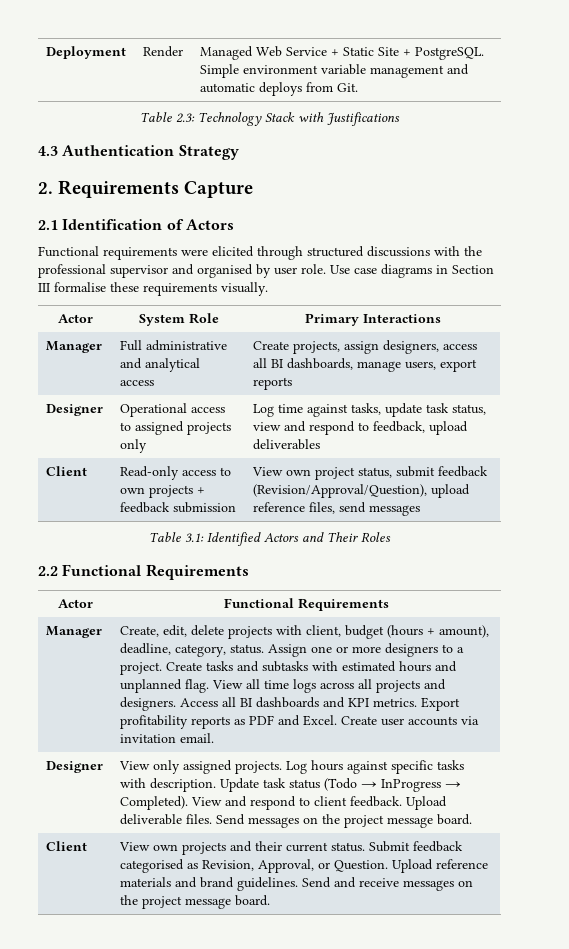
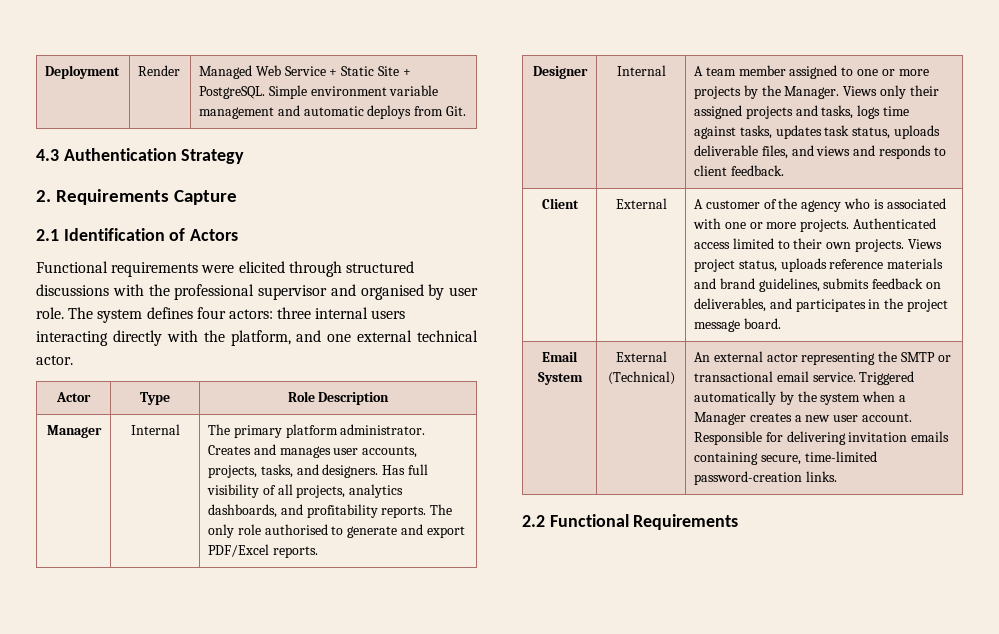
- Table 2.3: Technology Stack with Justifications
- Use case diagrams in Section III formalise these requirements visually.
- Actor | System Role | Primary Interactions
- Manager | Full administrative and analytical access | Create projects, assign designers, access all BI dashboards, manage users, export reports
- Designer | Operational access to assigned projects only | Log time against tasks, update task status, view and respond to feedback, upload deliverables
- Client | Read-only access to own projects + feedback submission | View own project status, submit feedback (Revision/Approval/Question), upload reference files, send messages
- Table 3.1: Identified Actors and Their Roles
+ The system defines four actors: three internal users interacting directly with the platform, and one external technical actor.
+ Actor | Type | Role Description
+ Manager | Internal | The primary platform administrator. Creates and manages user accounts, projects, tasks, and designers. Has full visibility of all projects, analytics dashboards, and profitability reports. The only role authorised to generate and export PDF/Excel reports.
+ Designer | Internal | A team member assigned to one or more projects by the Manager. Views only their assigned projects and tasks, logs time against tasks, updates task status, uploads deliverable files, and views and responds to client feedback.
+ Client | External | A customer of the agency who is associated with one or more projects. Authenticated access limited to their own projects. Views project status, uploads reference materials and brand guidelines, submits feedback on deliverables, and participates in the project message board.
+ Email System | External (Technical) | An external actor representing the SMTP or transactional email service. Triggered automatically by the system when a Manager creates a new user account. Responsible for delivering invitation emails containing secure, time-limited password-creation links.
  2.2 Functional Requirements
- Actor | Functional Requirements
- Manager | Create, edit, delete projects with client, budget (hours + amount), deadline, category, status. Assign one or more designers to a project. Create tasks and subtasks with estimated hours and unplanned flag. View all time logs across all projects and designers. Access all BI dashboards and KPI metrics. Export profitability reports as PDF and Excel. Create user accounts via invitation email.
- Designer | View only assigned projects. Log hours against specific tasks with description. Update task status (Todo → InProgress → Completed). View and respond to client feedback. Upload deliverable files. Send messages on the project message board.
- Client | View own projects and their current status. Submit feedback categorised as Revision, Approval, or Question. Upload reference materials and brand guidelines. Send and receive messages on the project message board.

